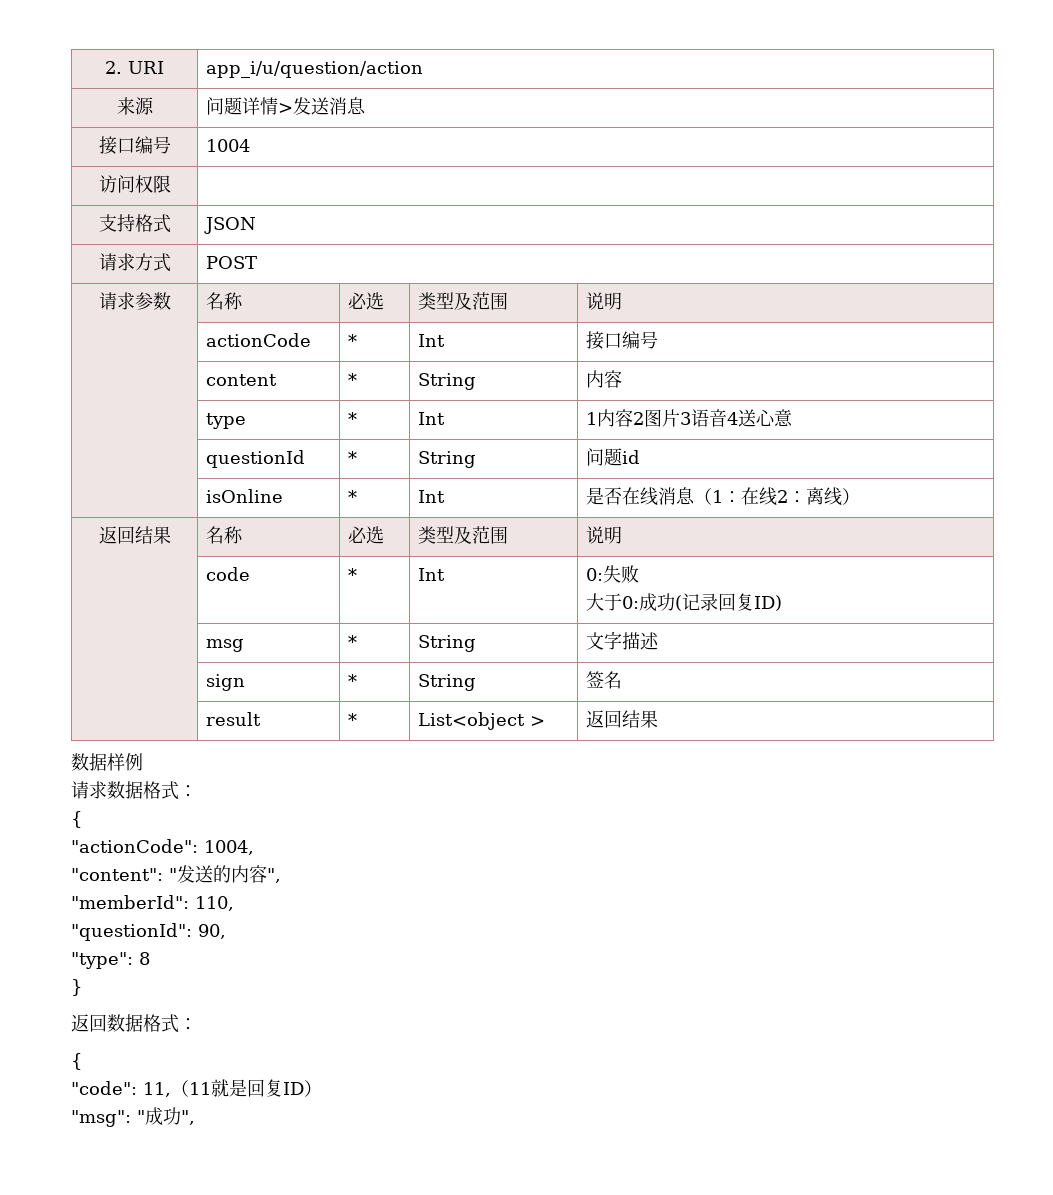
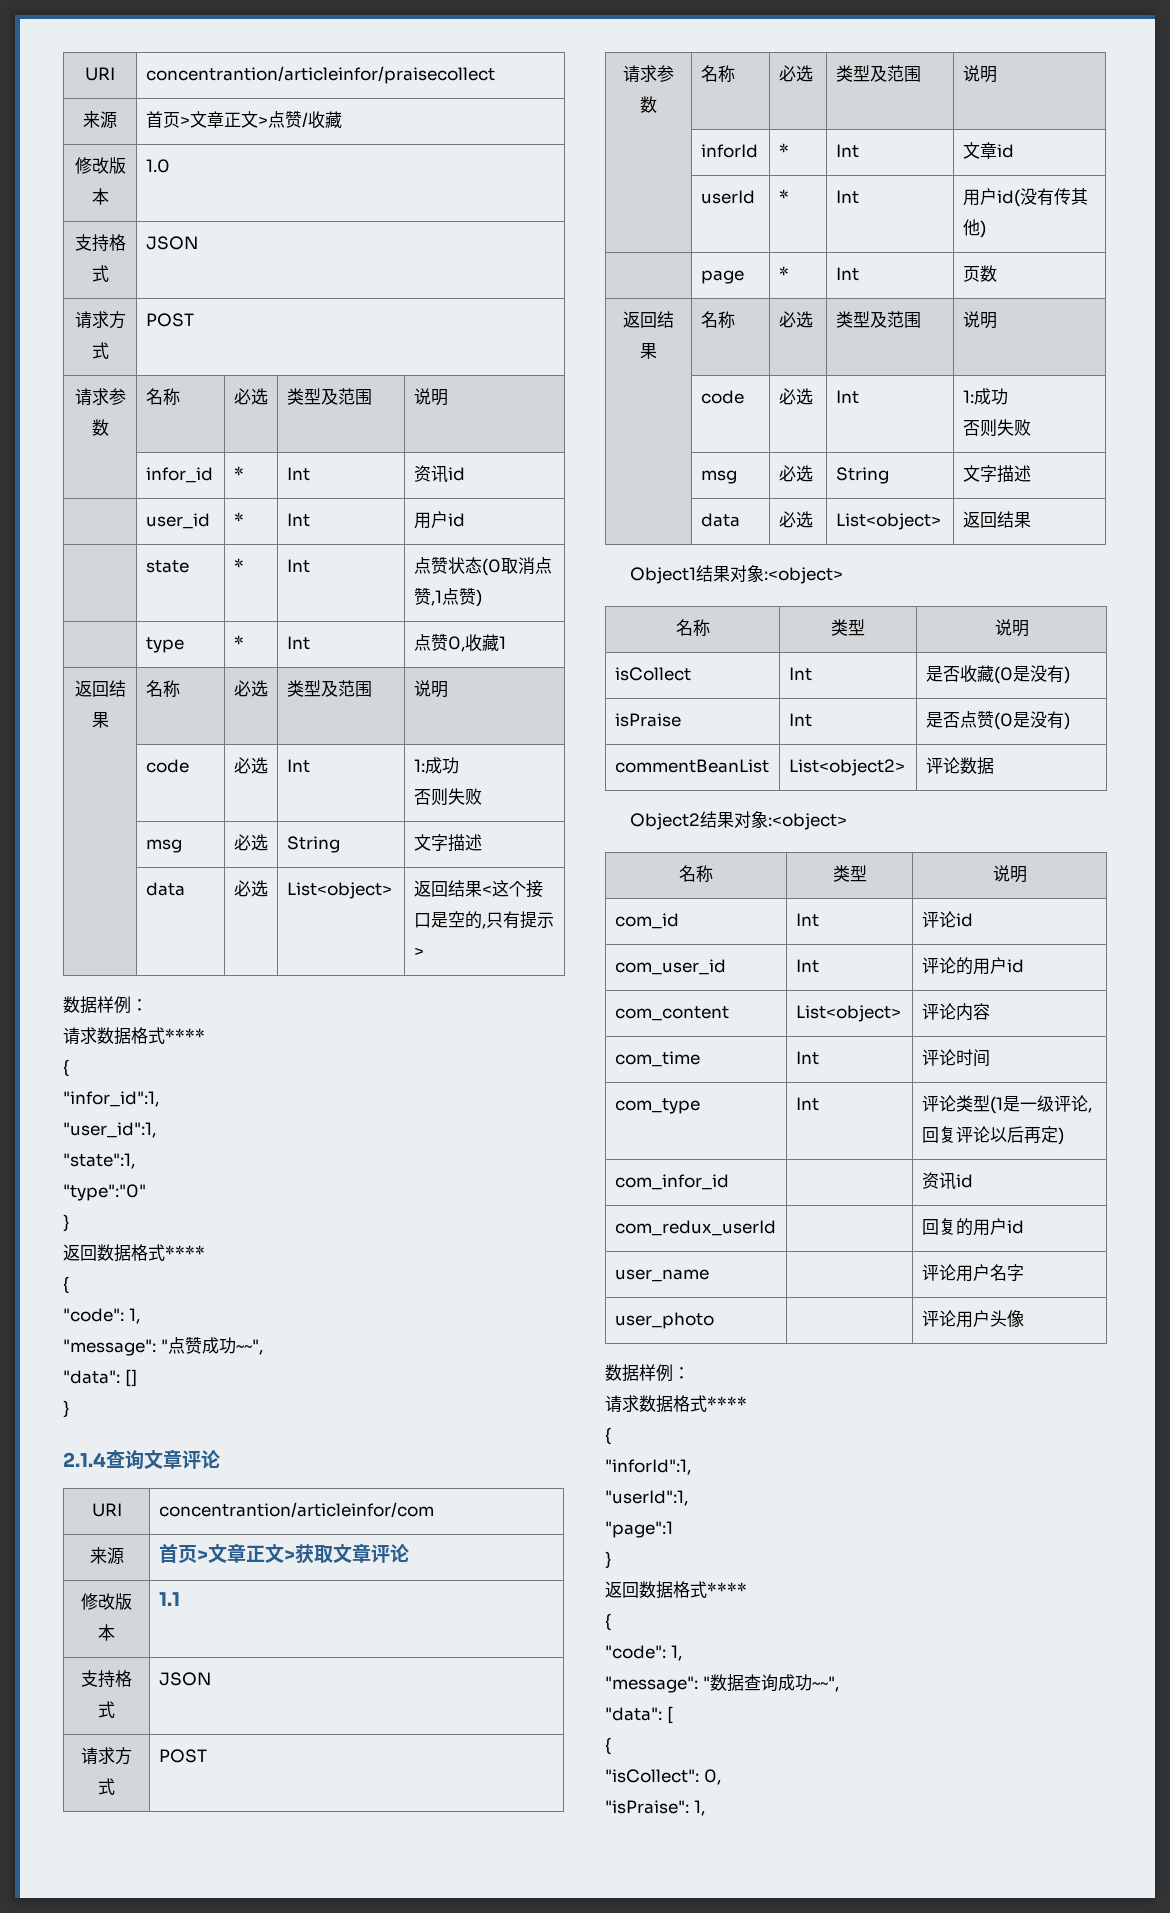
- 2. URI | app_i/u/question/action
- 来源 | 问题详情>发送消息
- 接口编号 | 1004
- 访问权限 |
+ URI | concentrantion/articleinfor/praisecollect
+ 来源 | 首页>文章正文>点赞/收藏
+ 修改版本 | 1.0
- | actionCode | * | Int | 接口编号
- | content | * | String | 内容
- | type | * | Int | 1内容2图片3语音4送心意
- | questionId | * | String | 问题id
- | isOnline | * | Int | 是否在线消息（1：在线2：离线）
+ | infor_id | * | Int | 资讯id
+ | user_id | * | Int | 用户id
+ | state | * | Int | 点赞状态(0取消点赞,1点赞)
+ | type | * | Int | 点赞0,收藏1
  返回结果 | 名称 | 必选 | 类型及范围 | 说明
- | code | * | Int | 0:失败
- 大于0:成功(记录回复ID)
- | msg | * | String | 文字描述
- | sign | * | String | 签名
- | result | * | List<object > | 返回结果
- 数据样例
- 请求数据格式：
+ | code | 必选 | Int | 1:成功
+ 否则失败
+ | msg | 必选 | String | 文字描述
+ | data | 必选 | List<object> | 返回结果<这个接口是空的,只有提示>
+ 数据样例：
+ 请求数据格式****
  {
- "actionCode": 1004,
- "content": "发送的内容",
- "memberId": 110,
- "questionId": 90,
- "type": 8
+ "infor_id":1,
+ "user_id":1,
+ "state":1,
+ "type":"0"
  }
- 返回数据格式：
+ 返回数据格式****
  {
- "code": 11,（11就是回复ID）
- "msg": "成功",
+ "code": 1,
+ "message": "点赞成功~~",
+ "data": []
+ }
+ 2.1.4查询文章评论
+ URI | concentrantion/articleinfor/com
+ 来源 | 首页>文章正文>获取文章评论
+ 修改版本 | 1.1
+ 支持格式 | JSON
+ 请求方式 | POST
+ 请求参数 | 名称 | 必选 | 类型及范围 | 说明
+ | inforId | * | Int | 文章id
+ | userId | * | Int | 用户id(没有传其他)
+ | page | * | Int | 页数
+ 返回结果 | 名称 | 必选 | 类型及范围 | 说明
+ | code | 必选 | Int | 1:成功
+ 否则失败
+ | msg | 必选 | String | 文字描述
+ | data | 必选 | List<object> | 返回结果
+ Object1结果对象:<object>
+ 名称 | 类型 | 说明
+ isCollect | Int | 是否收藏(0是没有)
+ isPraise | Int | 是否点赞(0是没有)
+ commentBeanList | List<object2> | 评论数据
+ Object2结果对象:<object>
+ 名称 | 类型 | 说明
+ com_id | Int | 评论id
+ com_user_id | Int | 评论的用户id
+ com_content | List<object> | 评论内容
+ com_time | Int | 评论时间
+ com_type | Int | 评论类型(1是一级评论,回复评论以后再定)
+ com_infor_id | | 资讯id
+ com_redux_userId | | 回复的用户id
+ user_name | | 评论用户名字
+ user_photo | | 评论用户头像
+ 数据样例：
+ 请求数据格式****
+ {
+ "inforId":1,
+ "userId":1,
+ "page":1
+ }
+ 返回数据格式****
+ {
+ "code": 1,
+ "message": "数据查询成功~~",
+ "data": [
+ {
+ "isCollect": 0,
+ "isPraise": 1,

